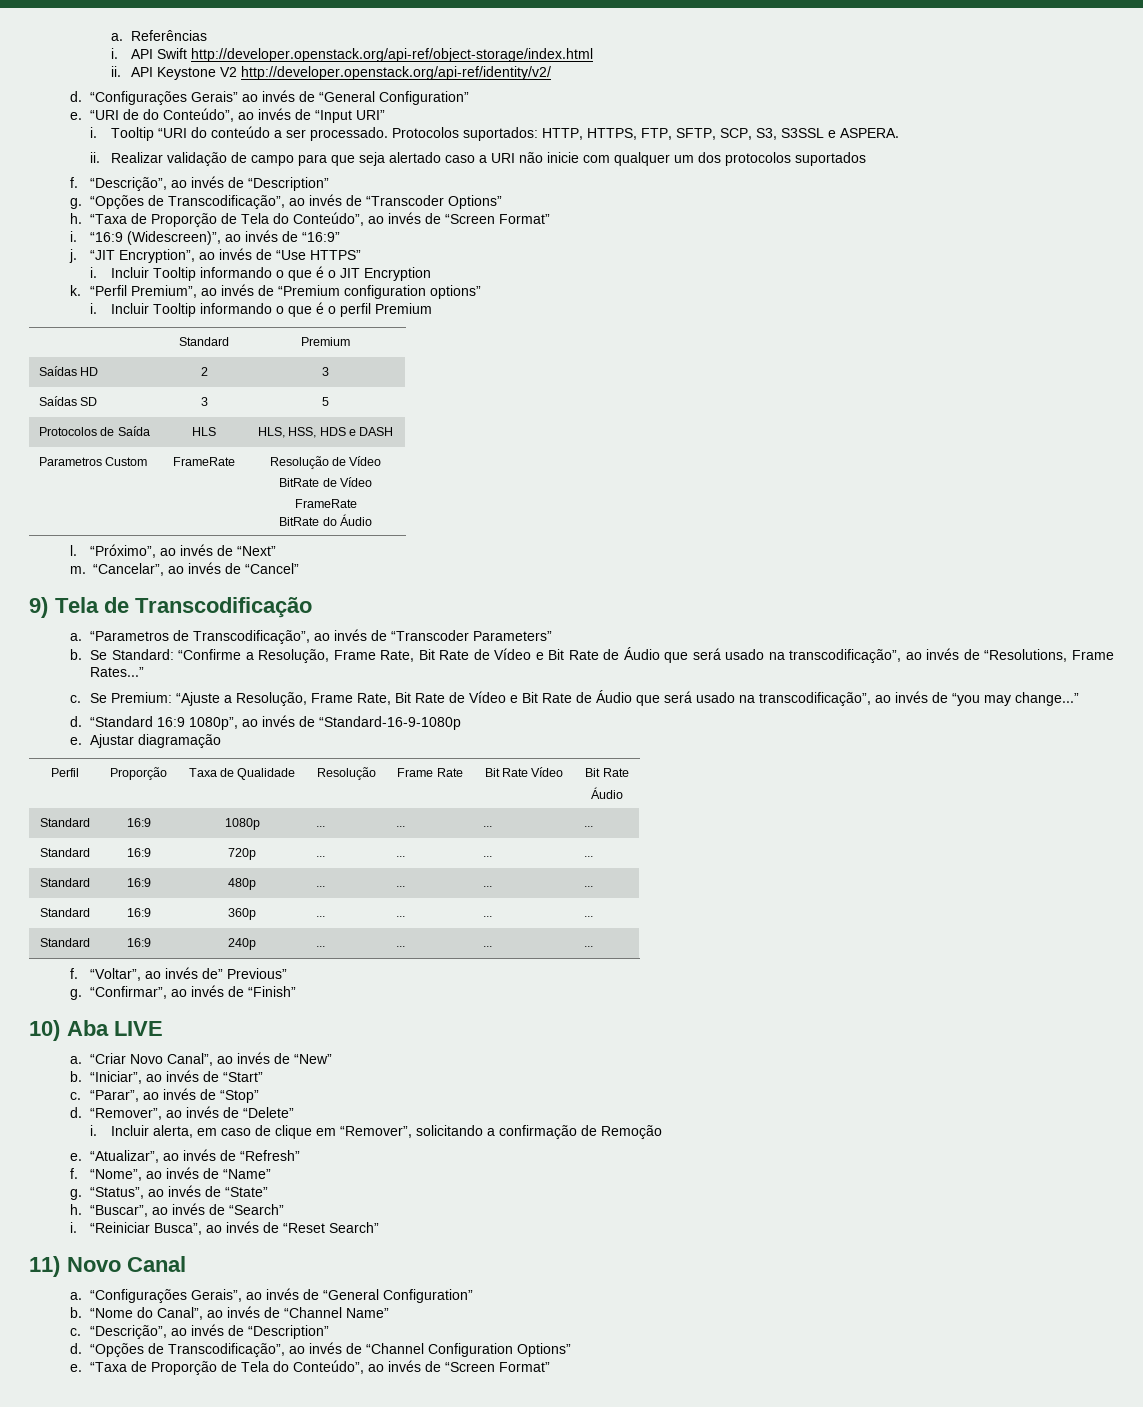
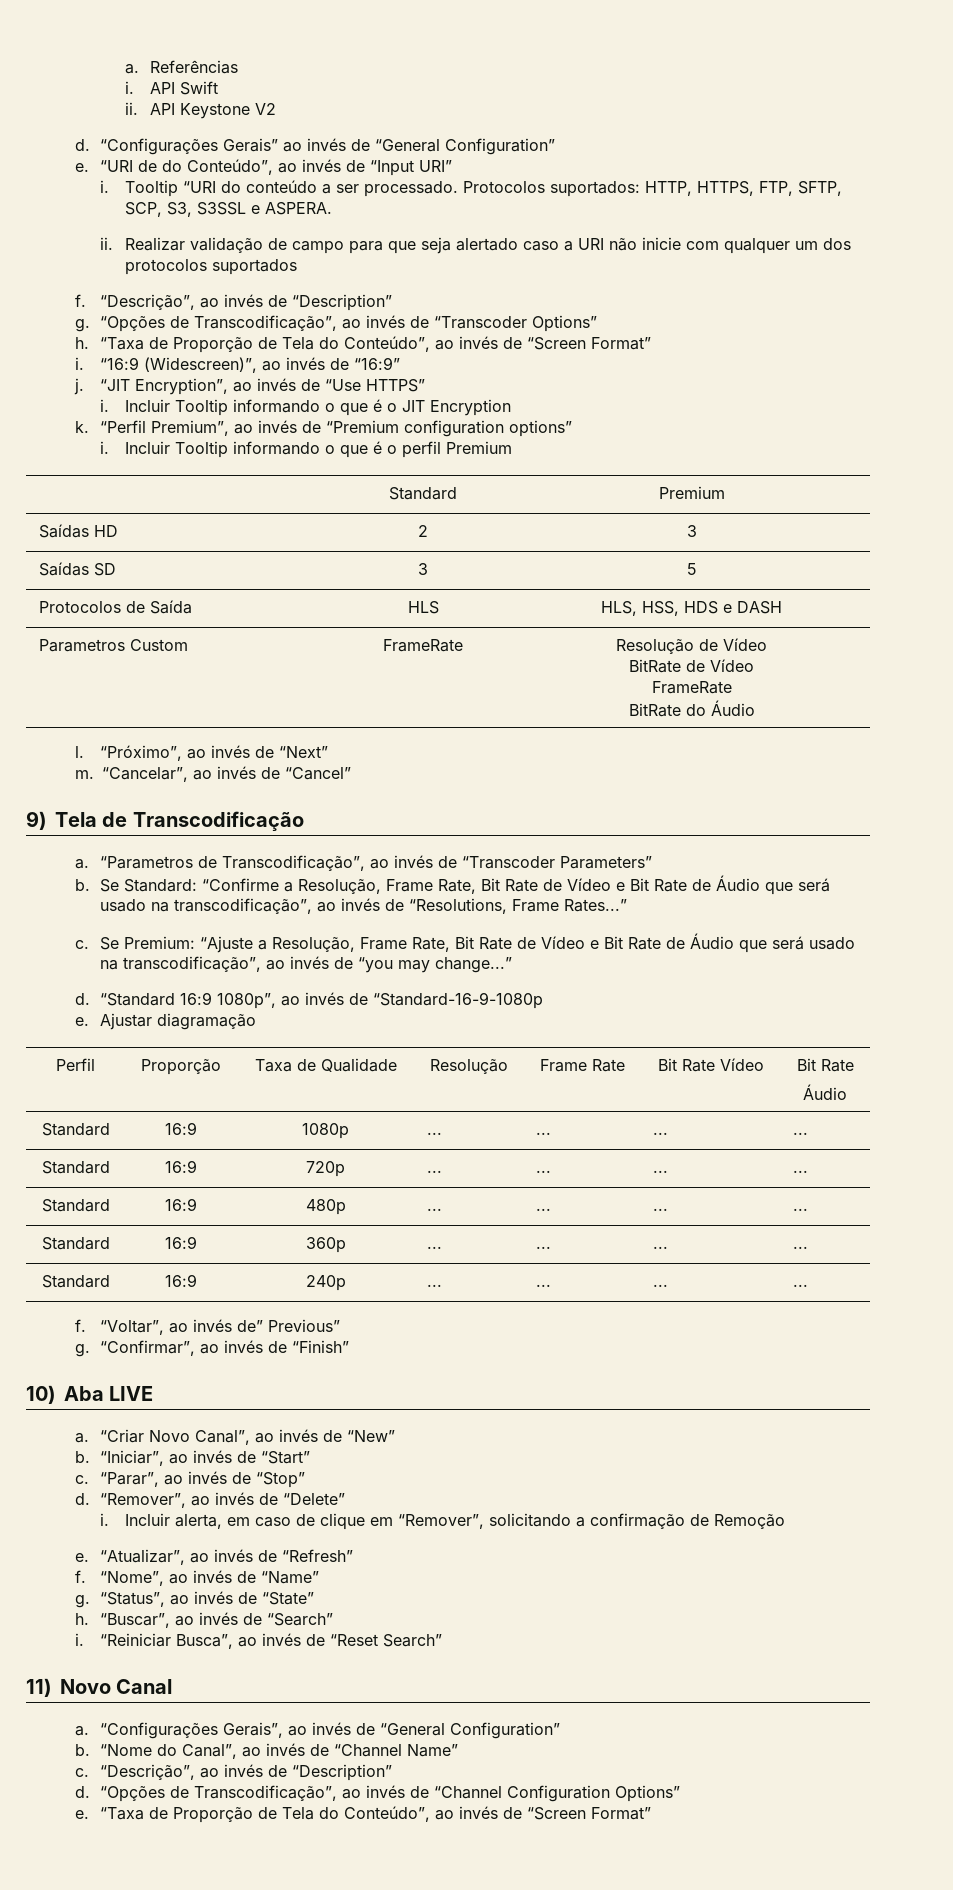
- API Swift http://developer.openstack.org/api-ref/object-storage/index.html
+ API Swift
- API Keystone V2 http://developer.openstack.org/api-ref/identity/v2/
+ API Keystone V2

